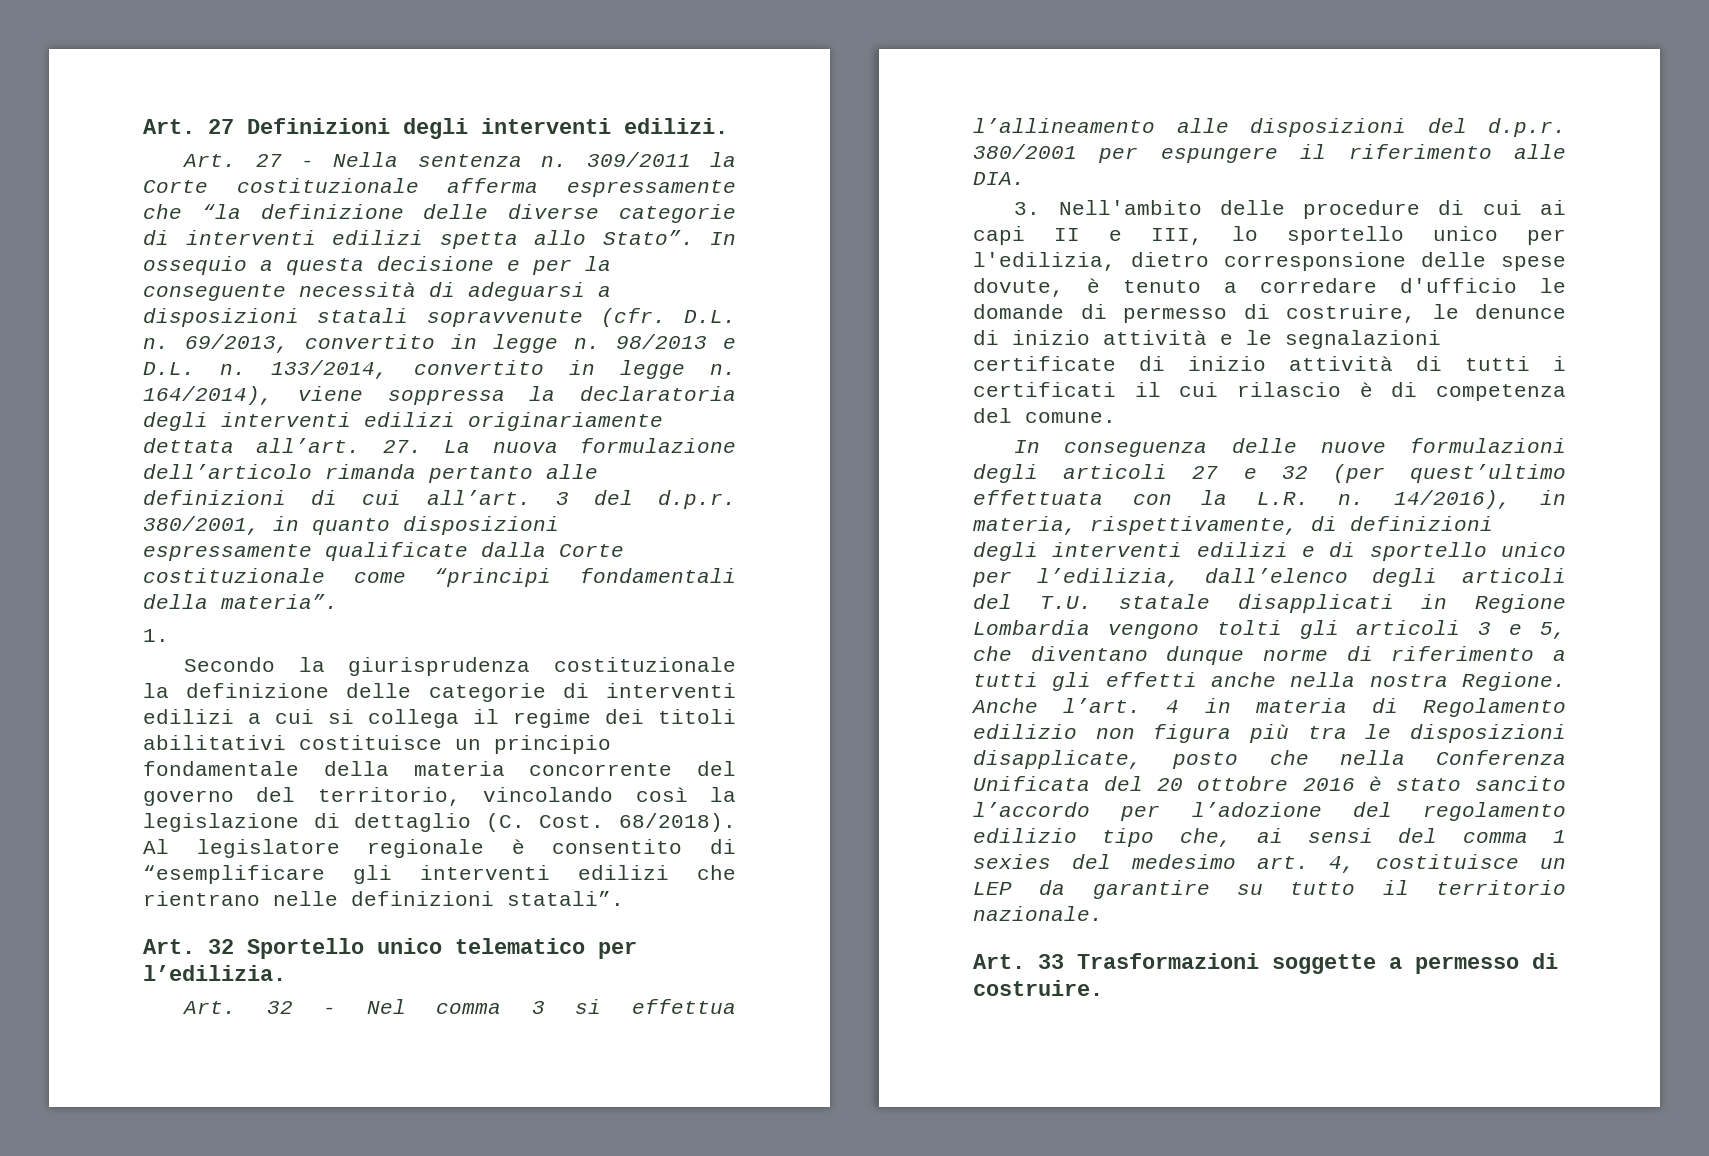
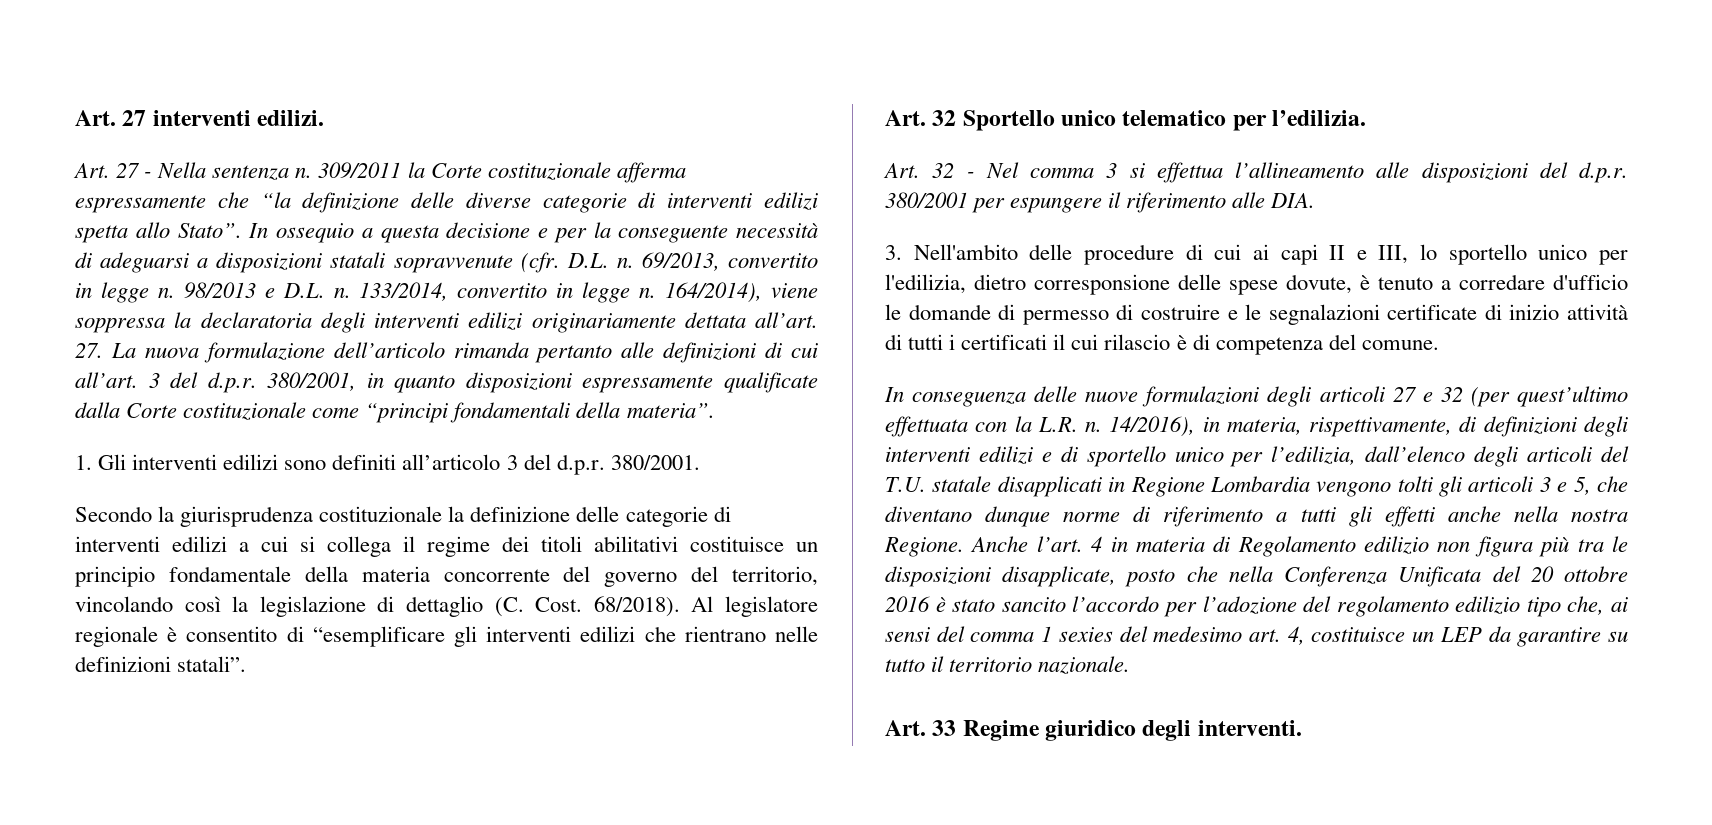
- Art. 27 Definizioni degli interventi edilizi.
+ Art. 27 interventi edilizi.
- 1.
+ 1. Gli interventi edilizi sono definiti all’articolo 3 del d.p.r. 380/2001.
- 3. Nell'ambito delle procedure di cui ai capi II e III, lo sportello unico per l'edilizia, dietro corresponsione delle spese dovute, è tenuto a corredare d'ufficio le domande di permesso di costruire, le denunce di inizio attività e le segnalazioni certificate di inizio attività di tutti i certificati il cui rilascio è di competenza del comune.
+ 3. Nell'ambito delle procedure di cui ai capi II e III, lo sportello unico per l'edilizia, dietro corresponsione delle spese dovute, è tenuto a corredare d'ufficio le domande di permesso di costruire e le segnalazioni certificate di inizio attività di tutti i certificati il cui rilascio è di competenza del comune.
- Art. 33 Trasformazioni soggette a permesso di costruire.
+ Art. 33 Regime giuridico degli interventi.

